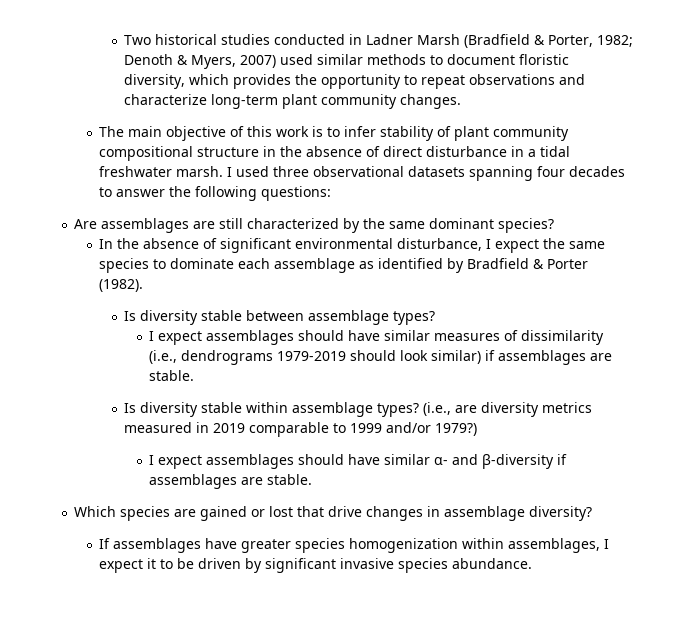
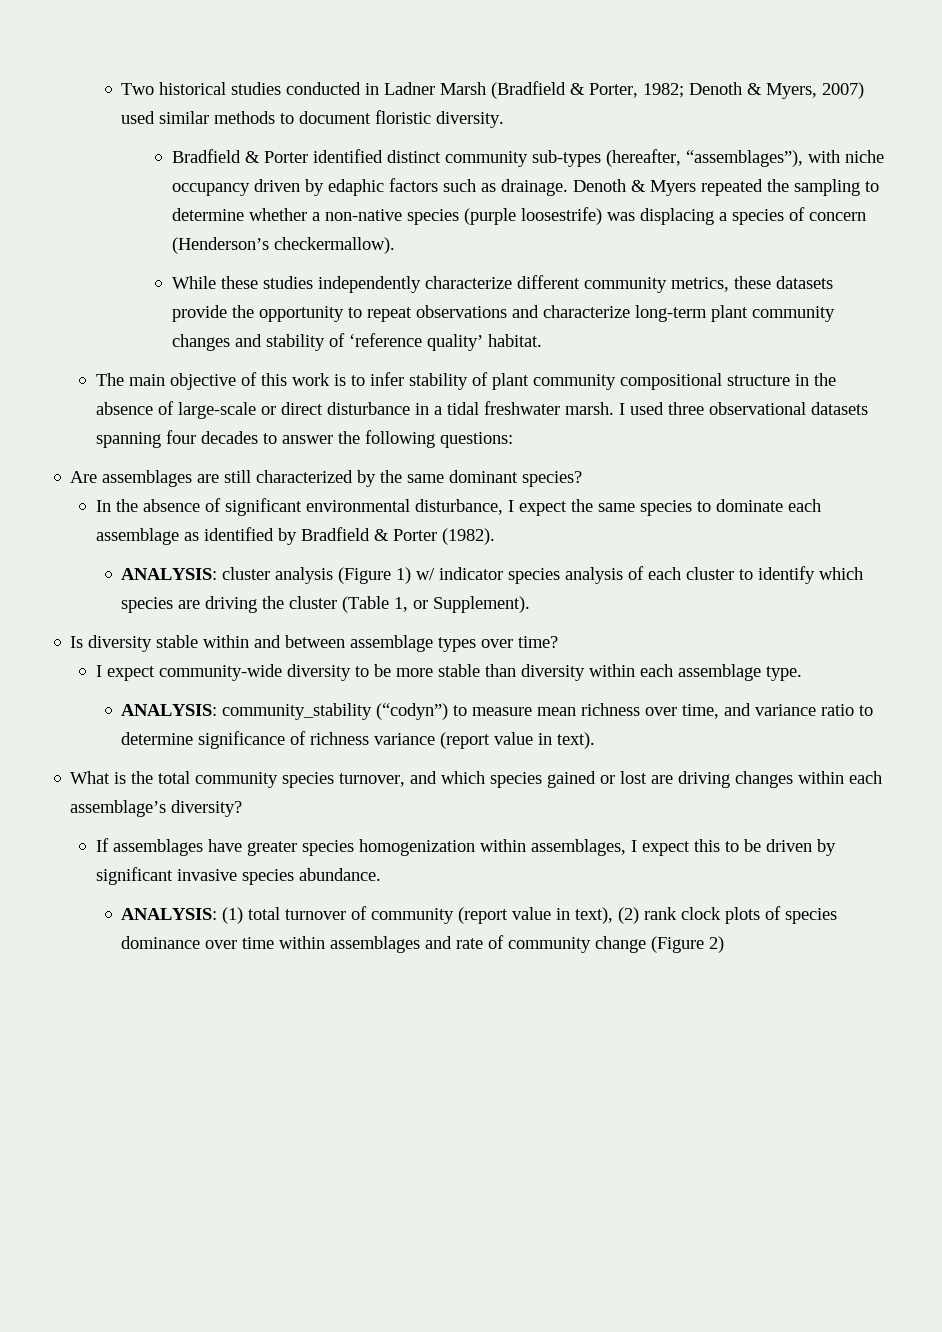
- Two historical studies conducted in Ladner Marsh (Bradfield & Porter, 1982; Denoth & Myers, 2007) used similar methods to document floristic diversity, which provides the opportunity to repeat observations and characterize long-term plant community changes.
+ Two historical studies conducted in Ladner Marsh (Bradfield & Porter, 1982; Denoth & Myers, 2007) used similar methods to document floristic diversity.
+ Bradfield & Porter identified distinct community sub-types (hereafter, “assemblages”), with niche occupancy driven by edaphic factors such as drainage. Denoth & Myers repeated the sampling to determine whether a non-native species (purple loosestrife) was displacing a species of concern (Henderson’s checkermallow).
+ While these studies independently characterize different community metrics, these datasets provide the opportunity to repeat observations and characterize long-term plant community changes and stability of ‘reference quality’ habitat.
- The main objective of this work is to infer stability of plant community compositional structure in the absence of direct disturbance in a tidal freshwater marsh.
+ The main objective of this work is to infer stability of plant community compositional structure in the absence of large-scale or direct disturbance in a tidal freshwater marsh.
- Is diversity stable between assemblage types?
- I expect assemblages should have similar measures of dissimilarity (i.e., dendrograms 1979-2019 should look similar) if assemblages are stable.
- Is diversity stable within assemblage types? (i.e., are diversity metrics measured in 2019 comparable to 1999 and/or 1979?)
- I expect assemblages should have similar α- and β-diversity if assemblages are stable.
- Which species are gained or lost that drive changes in assemblage diversity?
+ ANALYSIS: cluster analysis (Figure 1) w/ indicator species analysis of each cluster to identify which species are driving the cluster (Table 1, or Supplement).
+ Is diversity stable within and between assemblage types over time?
+ I expect community-wide diversity to be more stable than diversity within each assemblage type.
+ ANALYSIS: community_stability (“codyn”) to measure mean richness over time, and variance ratio to determine significance of richness variance (report value in text).
+ What is the total community species turnover, and which species gained or lost are driving changes within each assemblage’s diversity?
- If assemblages have greater species homogenization within assemblages, I expect it to be driven by significant invasive species abundance.
+ If assemblages have greater species homogenization within assemblages, I expect this to be driven by significant invasive species abundance.
+ ANALYSIS: (1) total turnover of community (report value in text), (2) rank clock plots of species dominance over time within assemblages and rate of community change (Figure 2)

